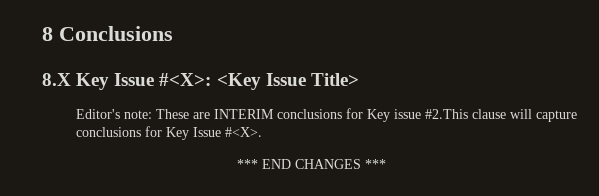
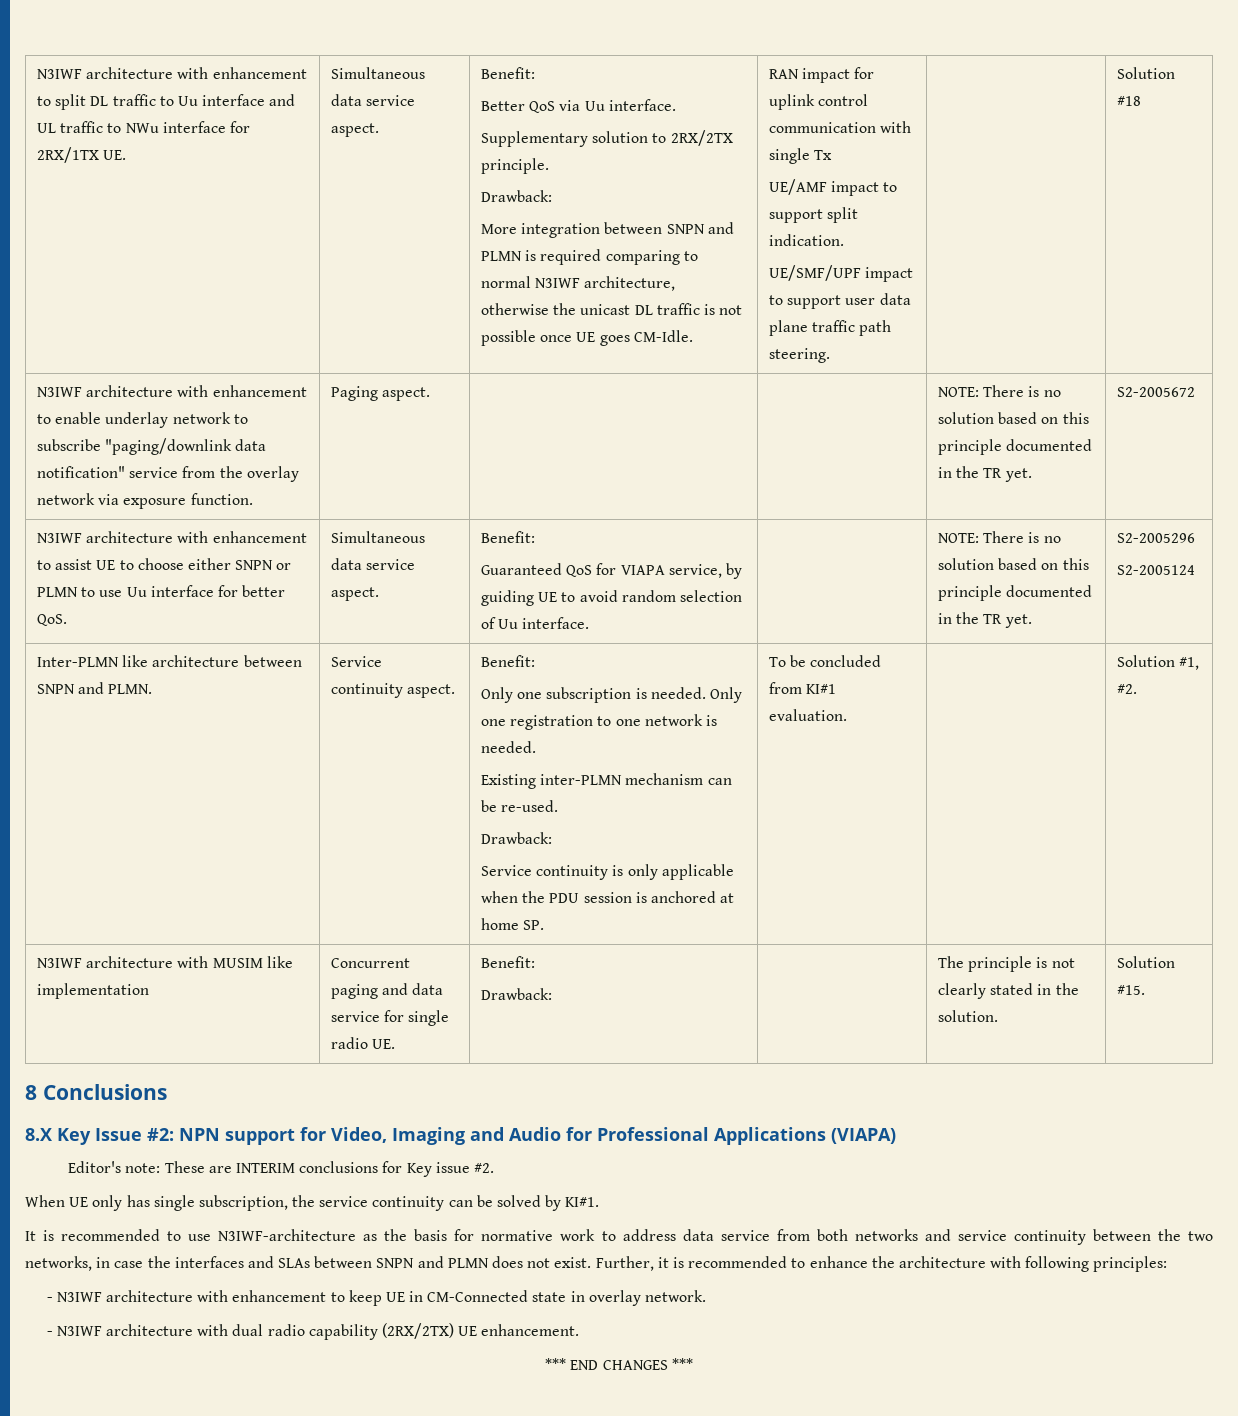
+ N3IWF architecture with enhancement to split DL traffic to Uu interface and UL traffic to NWu interface for 2RX/1TX UE. | Simultaneous data service aspect. | Benefit:
+ Better QoS via Uu interface.
+ Supplementary solution to 2RX/2TX principle.
+ Drawback:
+ More integration between SNPN and PLMN is required comparing to normal N3IWF architecture, otherwise the unicast DL traffic is not possible once UE goes CM-Idle. | RAN impact for uplink control communication with single Tx
+ UE/AMF impact to support split indication.
+ UE/SMF/UPF impact to support user data plane traffic path steering. | | Solution #18
+ N3IWF architecture with enhancement to enable underlay network to subscribe "paging/downlink data notification" service from the overlay network via exposure function. | Paging aspect. | | | NOTE: There is no solution based on this principle documented in the TR yet. | S2-2005672
+ N3IWF architecture with enhancement to assist UE to choose either SNPN or PLMN to use Uu interface for better QoS. | Simultaneous data service aspect. | Benefit:
+ Guaranteed QoS for VIAPA service, by guiding UE to avoid random selection of Uu interface. | | NOTE: There is no solution based on this principle documented in the TR yet. | S2-2005296
+ S2-2005124
+ Inter-PLMN like architecture between SNPN and PLMN. | Service continuity aspect. | Benefit:
+ Only one subscription is needed. Only one registration to one network is needed.
+ Existing inter-PLMN mechanism can be re-used.
+ Drawback:
+ Service continuity is only applicable when the PDU session is anchored at home SP. | To be concluded from KI#1 evaluation. | | Solution #1, #2.
+ N3IWF architecture with MUSIM like implementation | Concurrent paging and data service for single radio UE. | Benefit:
+ Drawback: | | The principle is not clearly stated in the solution. | Solution #15.
- 8.X Key Issue #<X>: <Key Issue Title>
+ 8.X Key Issue #2: NPN support for Video, Imaging and Audio for Professional Applications (VIAPA)
- Editor's note: These are INTERIM conclusions for Key issue #2.This clause will capture conclusions for Key Issue #<X>.
+ Editor's note: These are INTERIM conclusions for Key issue #2.
+ When UE only has single subscription, the service continuity can be solved by KI#1.
+ It is recommended to use N3IWF-architecture as the basis for normative work to address data service from both networks and service continuity between the two networks, in case the interfaces and SLAs between SNPN and PLMN does not exist. Further, it is recommended to enhance the architecture with following principles:
+ - N3IWF architecture with enhancement to keep UE in CM-Connected state in overlay network.
+ - N3IWF architecture with dual radio capability (2RX/2TX) UE enhancement.

